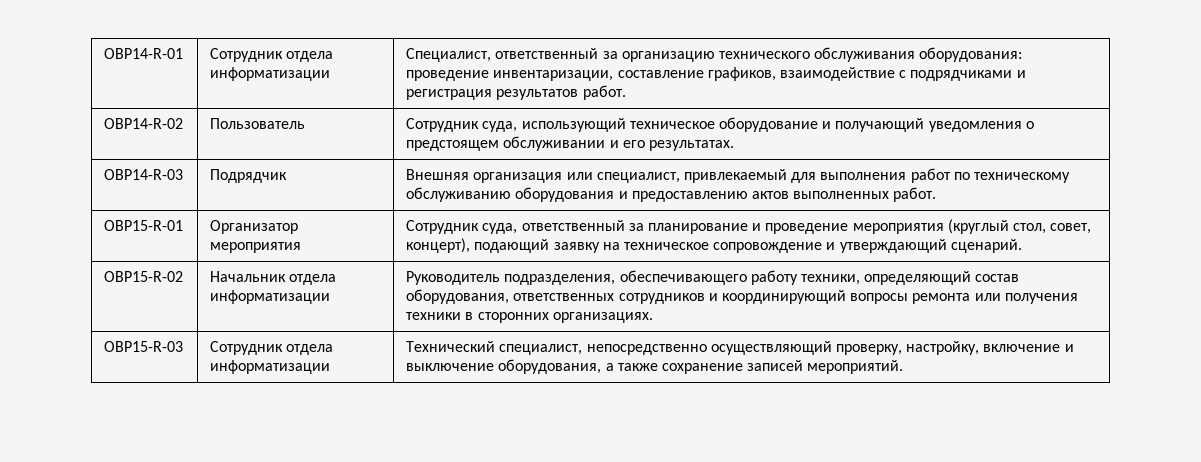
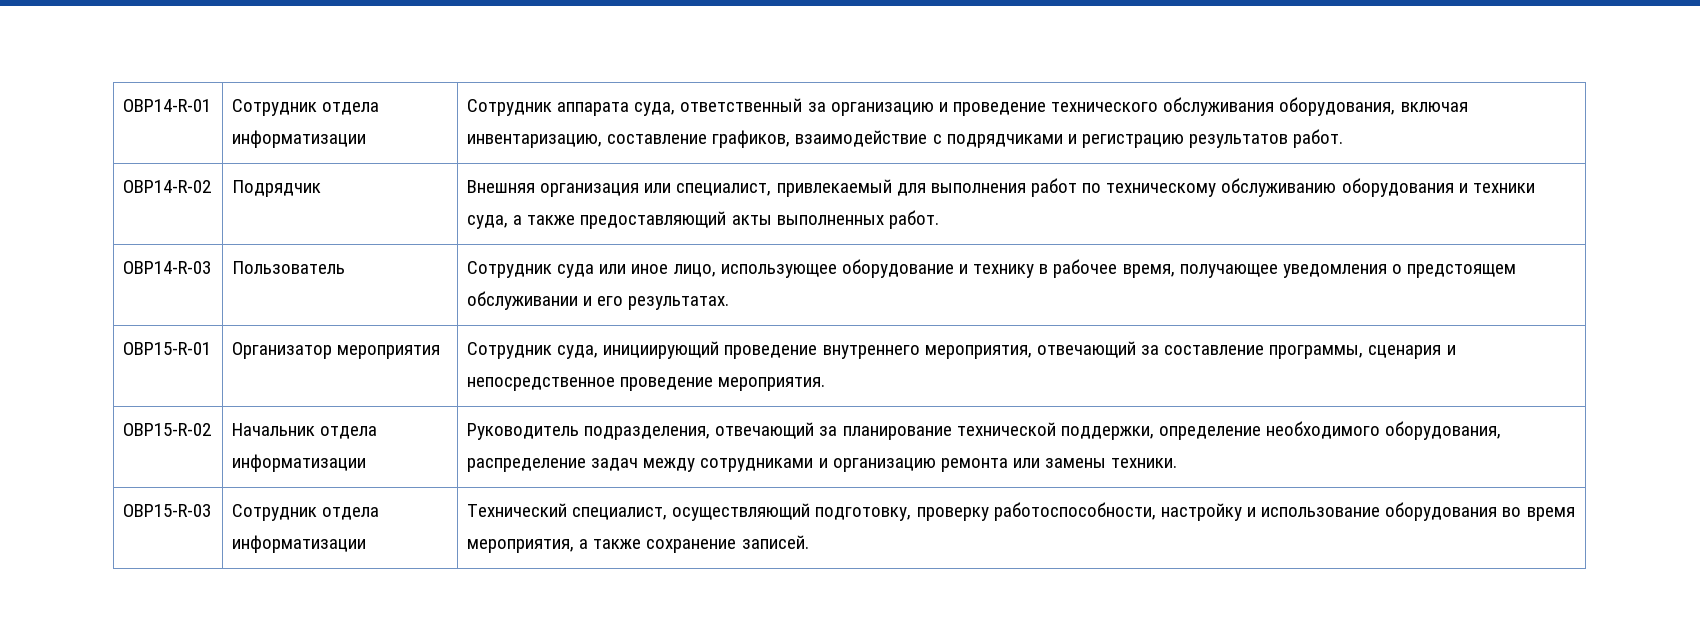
- OBP14-R-01 | Сотрудник отдела информатизации | Специалист, ответственный за организацию технического обслуживания оборудования: проведение инвентаризации, составление графиков, взаимодействие с подрядчиками и регистрация результатов работ.
+ OBP14-R-01 | Сотрудник отдела информатизации | Сотрудник аппарата суда, ответственный за организацию и проведение технического обслуживания оборудования, включая инвентаризацию, составление графиков, взаимодействие с подрядчиками и регистрацию результатов работ.
- OBP14-R-02 | Пользователь | Сотрудник суда, использующий техническое оборудование и получающий уведомления о предстоящем обслуживании и его результатах.
- OBP14-R-03 | Подрядчик | Внешняя организация или специалист, привлекаемый для выполнения работ по техническому обслуживанию оборудования и предоставлению актов выполненных работ.
+ OBP14-R-02 | Подрядчик | Внешняя организация или специалист, привлекаемый для выполнения работ по техническому обслуживанию оборудования и техники суда, а также предоставляющий акты выполненных работ.
+ OBP14-R-03 | Пользователь | Сотрудник суда или иное лицо, использующее оборудование и технику в рабочее время, получающее уведомления о предстоящем обслуживании и его результатах.
- OBP15-R-01 | Организатор мероприятия | Сотрудник суда, ответственный за планирование и проведение мероприятия (круглый стол, совет, концерт), подающий заявку на техническое сопровождение и утверждающий сценарий.
+ OBP15-R-01 | Организатор мероприятия | Сотрудник суда, инициирующий проведение внутреннего мероприятия, отвечающий за составление программы, сценария и непосредственное проведение мероприятия.
- OBP15-R-02 | Начальник отдела информатизации | Руководитель подразделения, обеспечивающего работу техники, определяющий состав оборудования, ответственных сотрудников и координирующий вопросы ремонта или получения техники в сторонних организациях.
+ OBP15-R-02 | Начальник отдела информатизации | Руководитель подразделения, отвечающий за планирование технической поддержки, определение необходимого оборудования, распределение задач между сотрудниками и организацию ремонта или замены техники.
- OBP15-R-03 | Сотрудник отдела информатизации | Технический специалист, непосредственно осуществляющий проверку, настройку, включение и выключение оборудования, а также сохранение записей мероприятий.
+ OBP15-R-03 | Сотрудник отдела информатизации | Технический специалист, осуществляющий подготовку, проверку работоспособности, настройку и использование оборудования во время мероприятия, а также сохранение записей.

